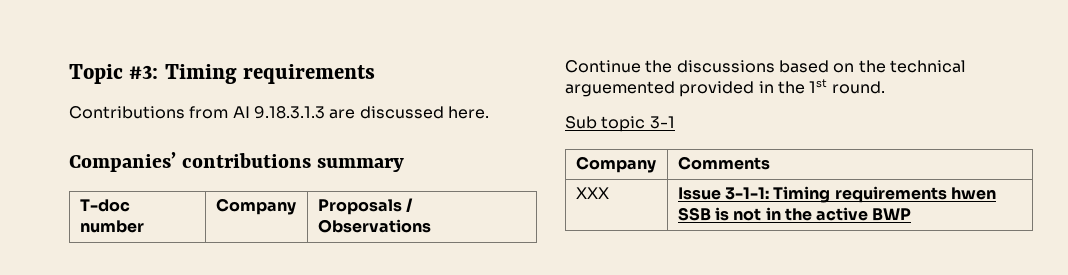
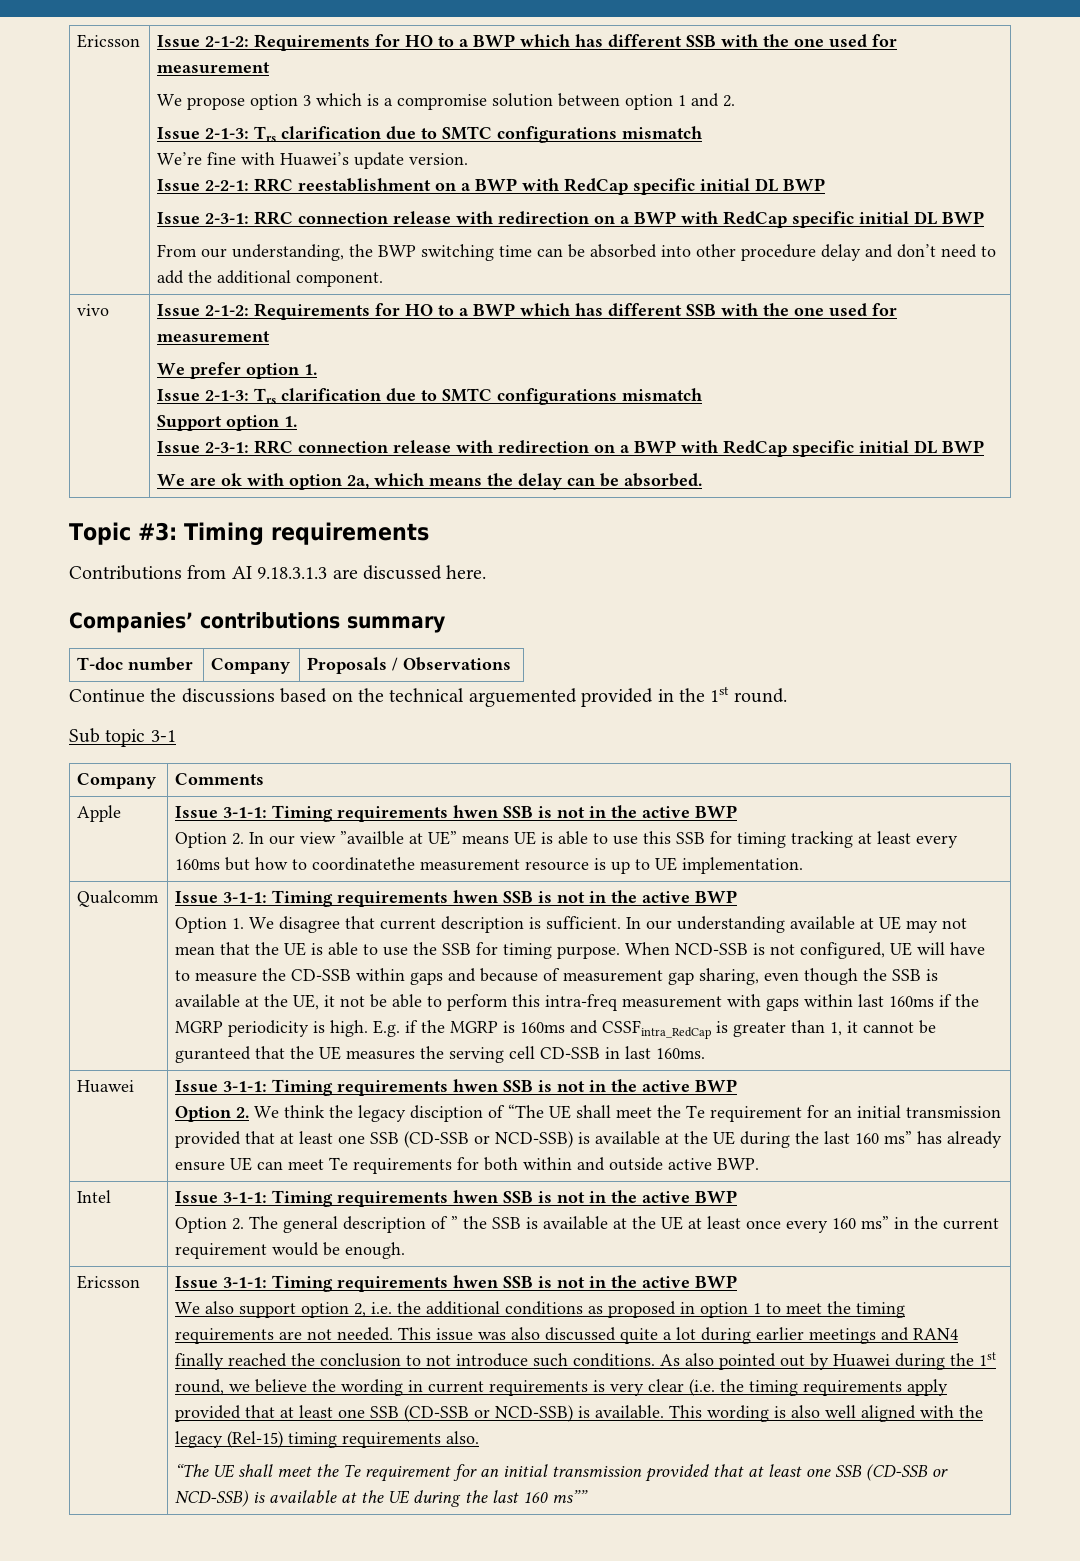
+ Ericsson | Issue 2-1-2: Requirements for HO to a BWP which has different SSB with the one used for measurement
+ We propose option 3 which is a compromise solution between option 1 and 2.
+ Issue 2-1-3: Trs clarification due to SMTC configurations mismatch
+ We’re fine with Huawei’s update version.
+ Issue 2-2-1: RRC reestablishment on a BWP with RedCap specific initial DL BWP
+ Issue 2-3-1: RRC connection release with redirection on a BWP with RedCap specific initial DL BWP
+ From our understanding, the BWP switching time can be absorbed into other procedure delay and don’t need to add the additional component.
+ vivo | Issue 2-1-2: Requirements for HO to a BWP which has different SSB with the one used for measurement
+ We prefer option 1.
+ Issue 2-1-3: Trs clarification due to SMTC configurations mismatch
+ Support option 1.
+ Issue 2-3-1: RRC connection release with redirection on a BWP with RedCap specific initial DL BWP
+ We are ok with option 2a, which means the delay can be absorbed.
- XXX
+ Apple
+ Option 2. In our view ”availble at UE” means UE is able to use this SSB for timing tracking at least every 160ms but how to coordinatethe measurement resource is up to UE implementation.
+ Qualcomm | Issue 3-1-1: Timing requirements hwen SSB is not in the active BWP
+ Option 1. We disagree that current description is sufficient. In our understanding available at UE may not mean that the UE is able to use the SSB for timing purpose. When NCD-SSB is not configured, UE will have to measure the CD-SSB within gaps and because of measurement gap sharing, even though the SSB is available at the UE, it not be able to perform this intra-freq measurement with gaps within last 160ms if the MGRP periodicity is high. E.g. if the MGRP is 160ms and CSSFintra_RedCap is greater than 1, it cannot be guranteed that the UE measures the serving cell CD-SSB in last 160ms.
+ Huawei | Issue 3-1-1: Timing requirements hwen SSB is not in the active BWP
+ Option 2. We think the legacy disciption of “The UE shall meet the Te requirement for an initial transmission provided that at least one SSB (CD-SSB or NCD-SSB) is available at the UE during the last 160 ms” has already ensure UE can meet Te requirements for both within and outside active BWP.
+ Intel | Issue 3-1-1: Timing requirements hwen SSB is not in the active BWP
+ Option 2. The general description of ” the SSB is available at the UE at least once every 160 ms” in the current requirement would be enough.
+ Ericsson | Issue 3-1-1: Timing requirements hwen SSB is not in the active BWP
+ We also support option 2, i.e. the additional conditions as proposed in option 1 to meet the timing requirements are not needed. This issue was also discussed quite a lot during earlier meetings and RAN4 finally reached the conclusion to not introduce such conditions. As also pointed out by Huawei during the 1st round, we believe the wording in current requirements is very clear (i.e. the timing requirements apply provided that at least one SSB (CD-SSB or NCD-SSB) is available. This wording is also well aligned with the legacy (Rel-15) timing requirements also.
+ “The UE shall meet the Te requirement for an initial transmission provided that at least one SSB (CD-SSB or NCD-SSB) is available at the UE during the last 160 ms””

